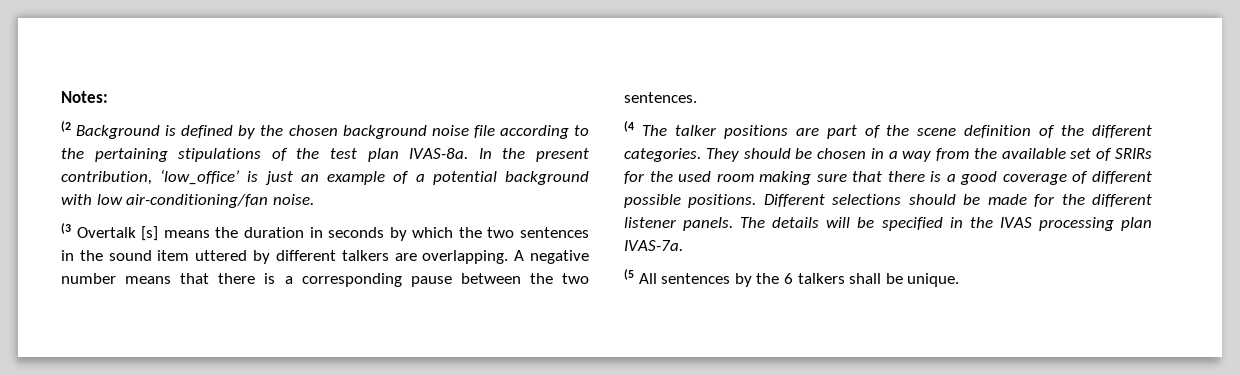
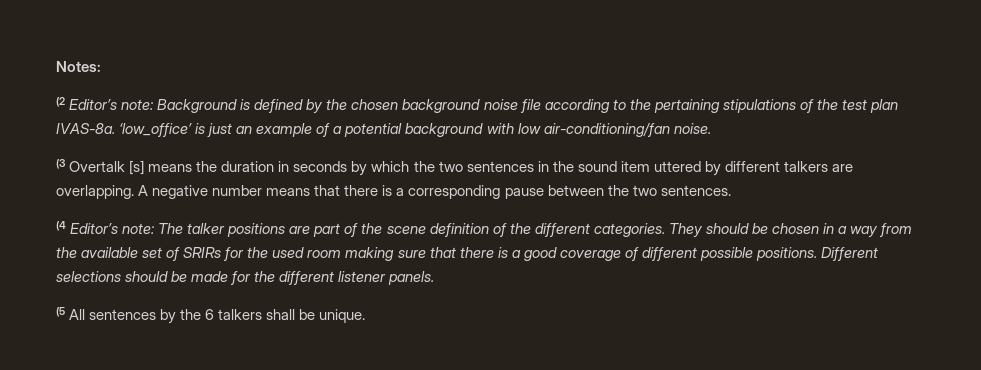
- (2 Background is defined by the chosen background noise file according to the pertaining stipulations of the test plan IVAS-8a.
+ (2 Editor’s note: Background is defined by the chosen background noise file according to the pertaining stipulations of the test plan IVAS-8a.
- In the present contribution, ‘low_office’ is just an example of a potential background with low air-conditioning/fan noise.
+ ‘low_office’ is just an example of a potential background with low air-conditioning/fan noise.
- (4 The talker positions are part of the scene definition of the different categories.
+ (4 Editor’s note: The talker positions are part of the scene definition of the different categories.
- The details will be specified in the IVAS processing plan IVAS-7a.

